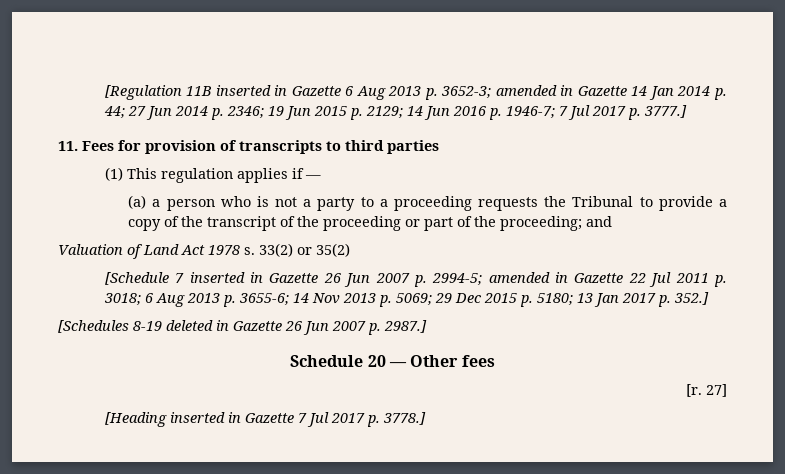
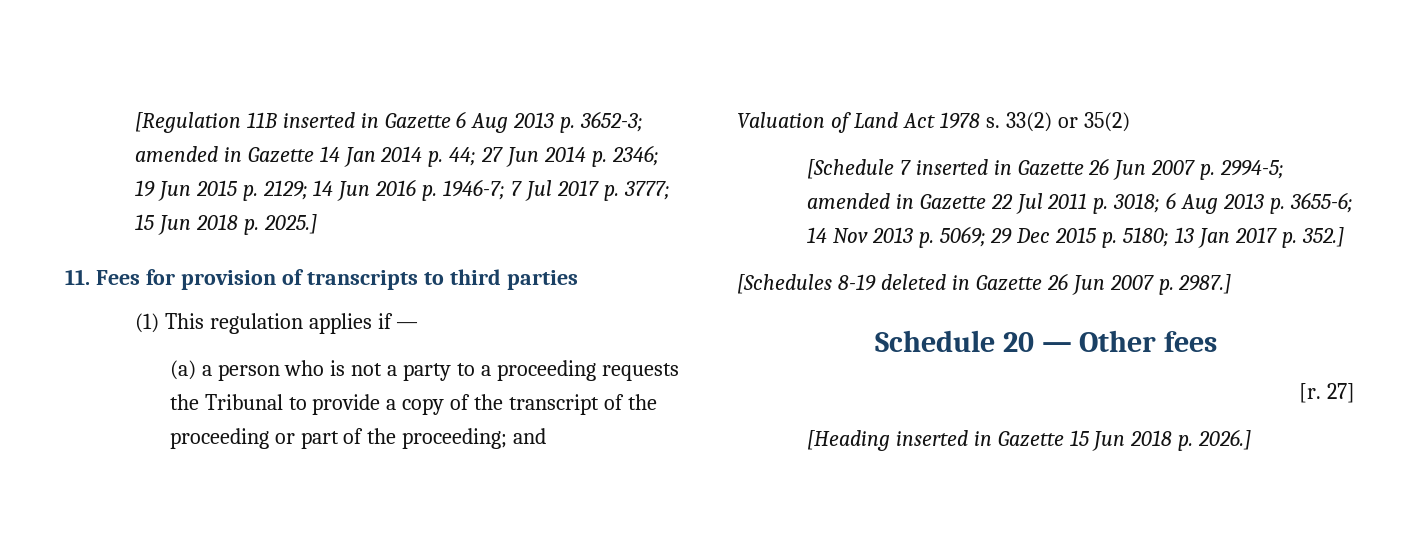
- [Regulation 11B inserted in Gazette 6 Aug 2013 p. 3652-3; amended in Gazette 14 Jan 2014 p. 44; 27 Jun 2014 p. 2346; 19 Jun 2015 p. 2129; 14 Jun 2016 p. 1946-7; 7 Jul 2017 p. 3777.]
+ [Regulation 11B inserted in Gazette 6 Aug 2013 p. 3652-3; amended in Gazette 14 Jan 2014 p. 44; 27 Jun 2014 p. 2346; 19 Jun 2015 p. 2129; 14 Jun 2016 p. 1946-7; 7 Jul 2017 p. 3777; 15 Jun 2018 p. 2025.]
- [Heading inserted in Gazette 7 Jul 2017 p. 3778.]
+ [Heading inserted in Gazette 15 Jun 2018 p. 2026.]

